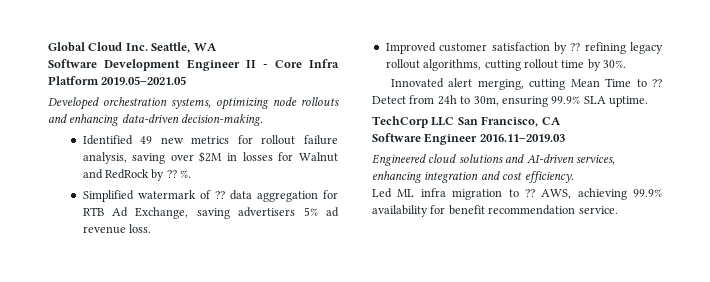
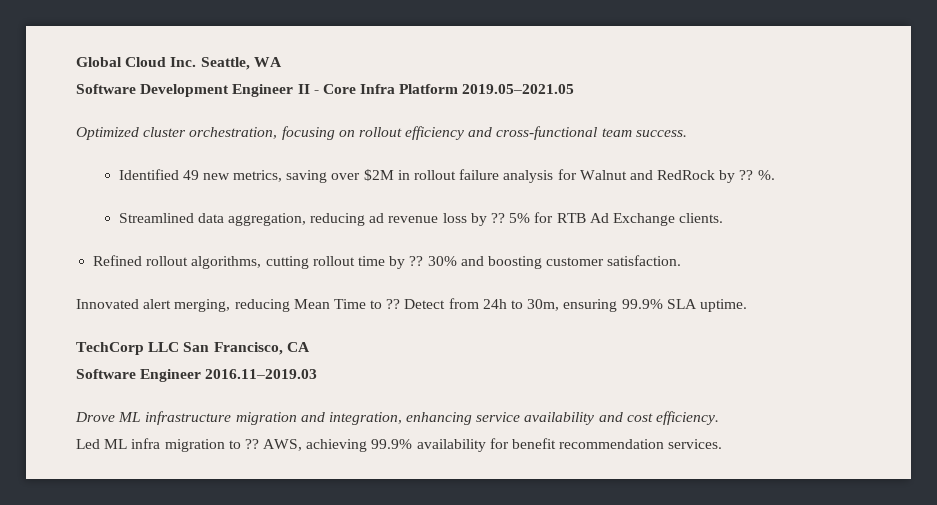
- Developed orchestration systems, optimizing node rollouts and enhancing data-driven decision-making.
- Identified 49 new metrics for rollout failure analysis, saving over $2M in losses for Walnut and RedRock by ??
+ Optimized cluster orchestration, focusing on rollout efficiency and cross-functional team success.
+ Identified 49 new metrics, saving over $2M in rollout failure analysis for Walnut and RedRock by ??
- Simplified watermark of ?? data aggregation for RTB Ad Exchange, saving advertisers 5% ad revenue loss.
- Improved customer satisfaction by ?? refining legacy rollout algorithms, cutting rollout time by 30%.
+ Streamlined data aggregation, reducing ad revenue loss by ?? 5% for RTB Ad Exchange clients.
+ Refined rollout algorithms, cutting rollout time by ?? 30% and boosting customer satisfaction.
- Innovated alert merging, cutting Mean Time to ??
+ Innovated alert merging, reducing Mean Time to ??
- Engineered cloud solutions and AI-driven services, enhancing integration and cost efficiency.
+ Drove ML infrastructure migration and integration, enhancing service availability and cost efficiency.
- AWS, achieving 99.9% availability for benefit recommendation service.
+ AWS, achieving 99.9% availability for benefit recommendation services.

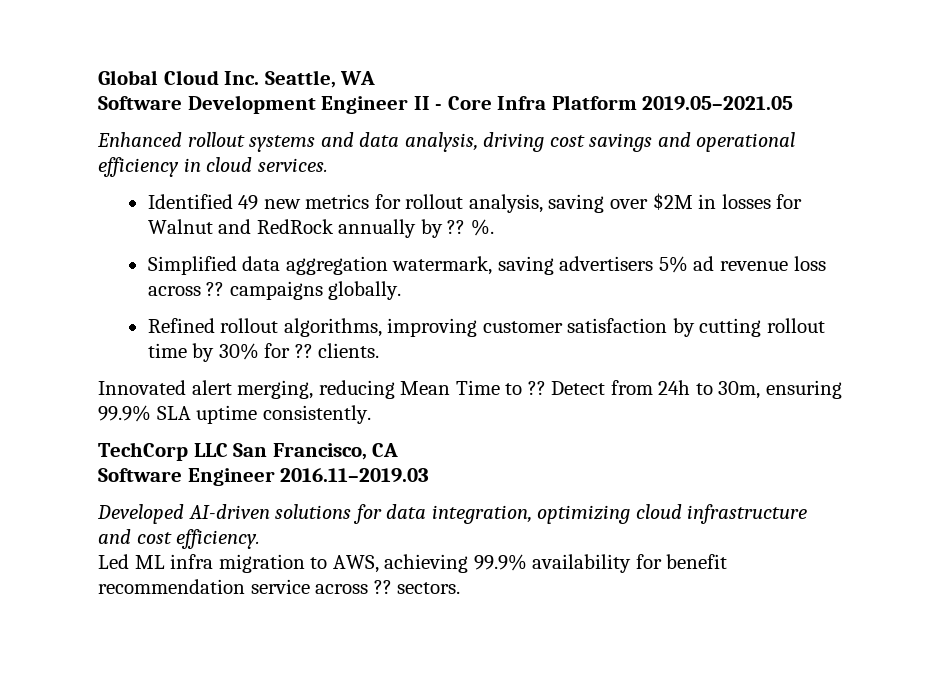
- Optimized cluster orchestration, focusing on rollout efficiency and cross-functional team success.
+ Enhanced rollout systems and data analysis, driving cost savings and operational efficiency in cloud services.
- Identified 49 new metrics, saving over $2M in rollout failure analysis for Walnut and RedRock by ??
+ Identified 49 new metrics for rollout analysis, saving over $2M in losses for Walnut and RedRock annually by ??
- Streamlined data aggregation, reducing ad revenue loss by ?? 5% for RTB Ad Exchange clients.
- Refined rollout algorithms, cutting rollout time by ?? 30% and boosting customer satisfaction.
+ Simplified data aggregation watermark, saving advertisers 5% ad revenue loss across ?? campaigns globally.
+ Refined rollout algorithms, improving customer satisfaction by cutting rollout time by 30% for ?? clients.
- Detect from 24h to 30m, ensuring 99.9% SLA uptime.
+ Detect from 24h to 30m, ensuring 99.9% SLA uptime consistently.
- Drove ML infrastructure migration and integration, enhancing service availability and cost efficiency.
+ Developed AI-driven solutions for data integration, optimizing cloud infrastructure and cost efficiency.
- Led ML infra migration to ?? AWS, achieving 99.9% availability for benefit recommendation services.
+ Led ML infra migration to AWS, achieving 99.9% availability for benefit recommendation service across ?? sectors.

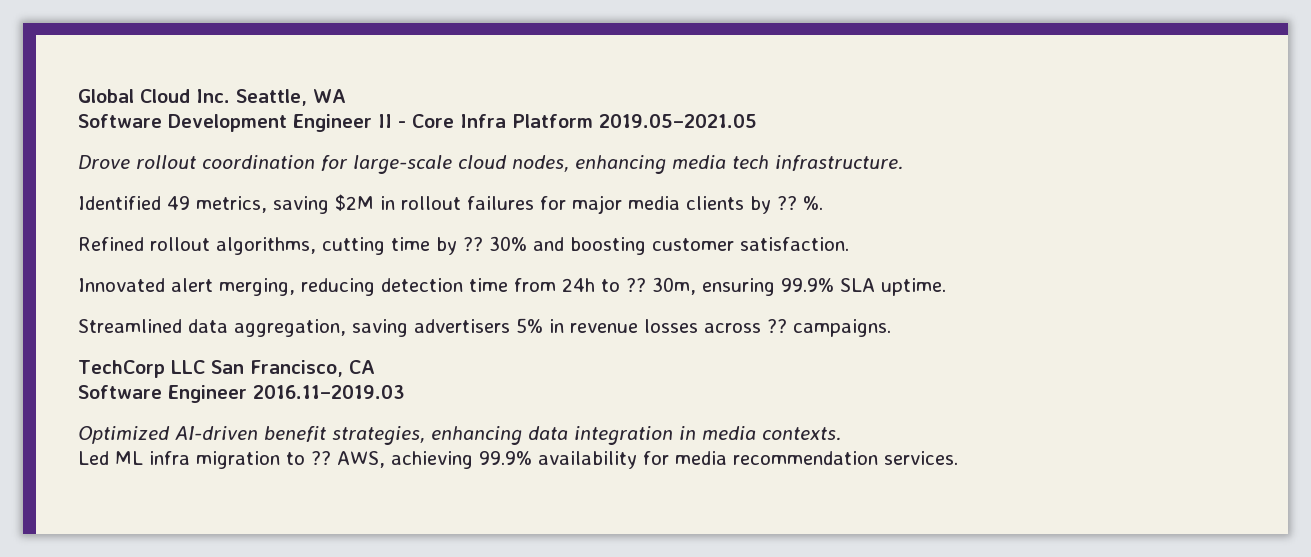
- Enhanced rollout systems and data analysis, driving cost savings and operational efficiency in cloud services.
- Identified 49 new metrics for rollout analysis, saving over $2M in losses for Walnut and RedRock annually by ?? %.
- Simplified data aggregation watermark, saving advertisers 5% ad revenue loss across ?? campaigns globally.
- Refined rollout algorithms, improving customer satisfaction by cutting rollout time by 30% for ?? clients.
+ Drove rollout coordination for large-scale cloud nodes, enhancing media tech infrastructure.
+ Identified 49 metrics, saving $2M in rollout failures for major media clients by ?? %.
+ Refined rollout algorithms, cutting time by ?? 30% and boosting customer satisfaction.
- Innovated alert merging, reducing Mean Time to ?? Detect from 24h to 30m, ensuring 99.9% SLA uptime consistently.
+ Innovated alert merging, reducing detection time from 24h to ?? 30m, ensuring 99.9% SLA uptime.
+ Streamlined data aggregation, saving advertisers 5% in revenue losses across ?? campaigns.
- Developed AI-driven solutions for data integration, optimizing cloud infrastructure and cost efficiency.
+ Optimized AI-driven benefit strategies, enhancing data integration in media contexts.
- Led ML infra migration to AWS, achieving 99.9% availability for benefit recommendation service across ?? sectors.
+ Led ML infra migration to ?? AWS, achieving 99.9% availability for media recommendation services.

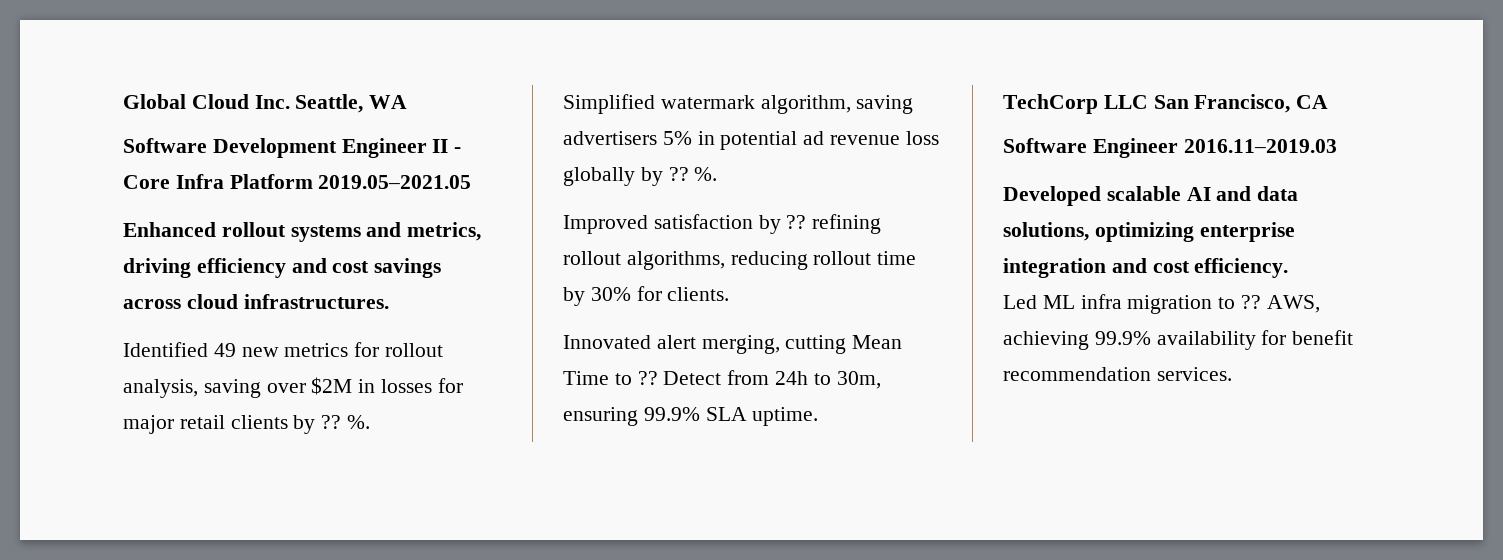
- Drove rollout coordination for large-scale cloud nodes, enhancing media tech infrastructure.
- Identified 49 metrics, saving $2M in rollout failures for major media clients by ??
+ Enhanced rollout systems and metrics, driving efficiency and cost savings across cloud infrastructures.
+ Identified 49 new metrics for rollout analysis, saving over $2M in losses for major retail clients by ??
- Refined rollout algorithms, cutting time by ?? 30% and boosting customer satisfaction.
- Innovated alert merging, reducing detection time from 24h to ?? 30m, ensuring 99.9% SLA uptime.
+ Simplified watermark algorithm, saving advertisers 5% in potential ad revenue loss globally by ?? %.
+ Improved satisfaction by ?? refining rollout algorithms, reducing rollout time by 30% for clients.
+ Innovated alert merging, cutting Mean Time to ?? Detect from 24h to 30m, ensuring 99.9% SLA uptime.
- Streamlined data aggregation, saving advertisers 5% in revenue losses across ?? campaigns.
- Optimized AI-driven benefit strategies, enhancing data integration in media contexts.
+ Developed scalable AI and data solutions, optimizing enterprise integration and cost efficiency.
- AWS, achieving 99.9% availability for media recommendation services.
+ AWS, achieving 99.9% availability for benefit recommendation services.

